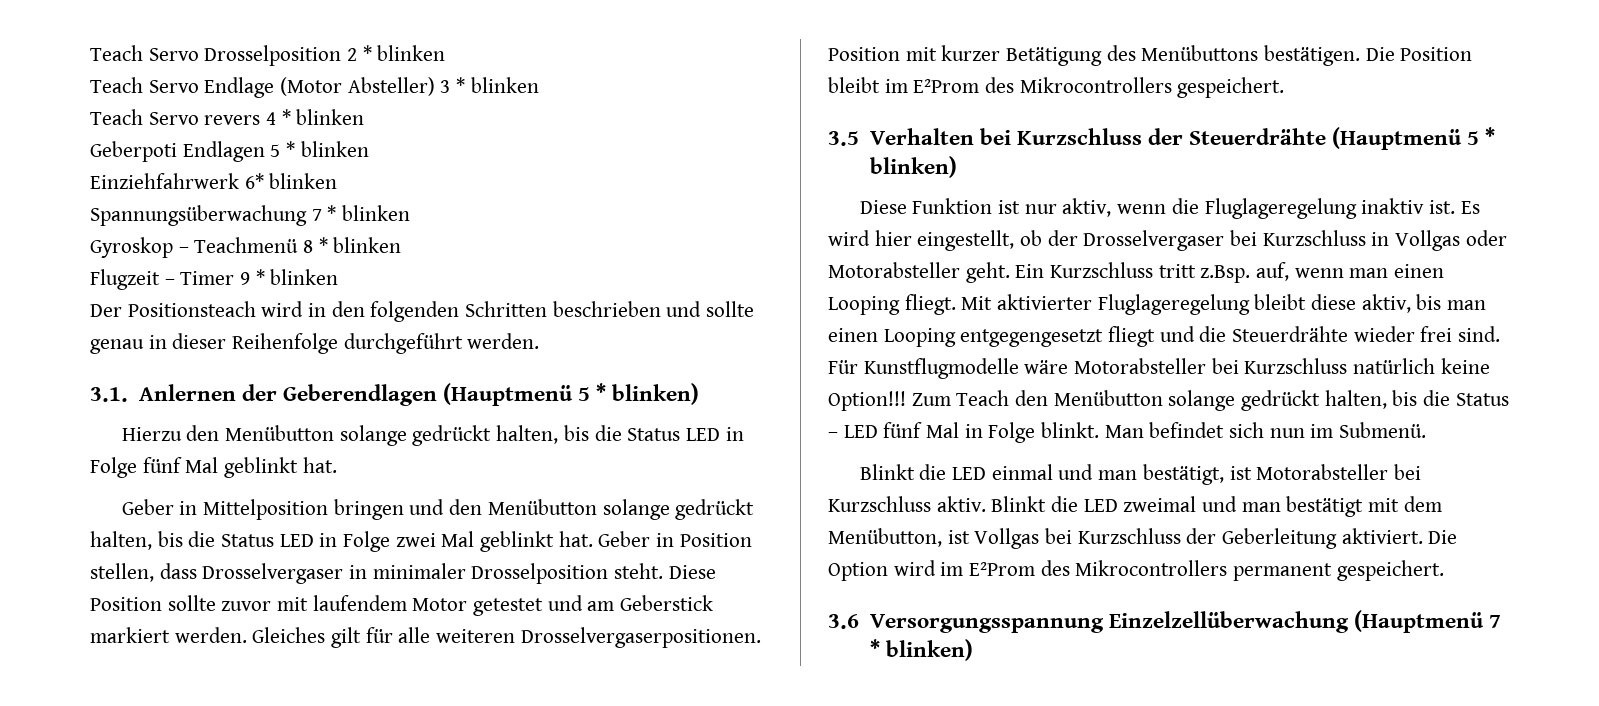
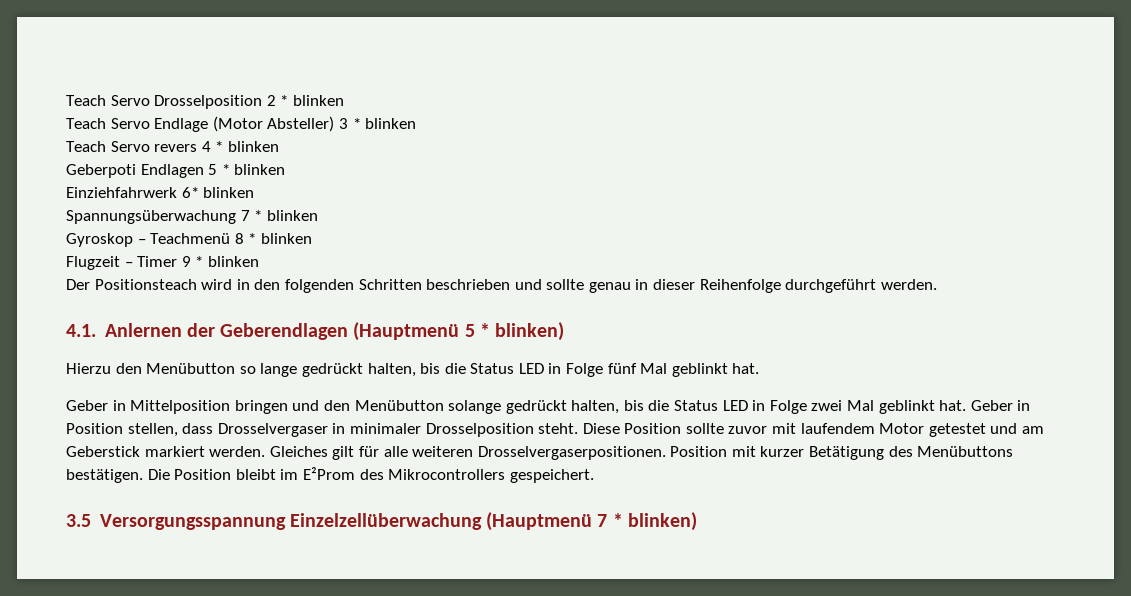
- 3.1. Anlernen der Geberendlagen (Hauptmenü 5 * blinken)
+ 4.1. Anlernen der Geberendlagen (Hauptmenü 5 * blinken)
- Hierzu den Menübutton solange gedrückt halten, bis die Status LED in Folge fünf Mal geblinkt hat.
+ Hierzu den Menübutton so lange gedrückt halten, bis die Status LED in Folge fünf Mal geblinkt hat.
- 3.5 Verhalten bei Kurzschluss der Steuerdrähte (Hauptmenü 5 * blinken)
- Diese Funktion ist nur aktiv, wenn die Fluglageregelung inaktiv ist. Es wird hier eingestellt, ob der Drosselvergaser bei Kurzschluss in Vollgas oder Motorabsteller geht. Ein Kurzschluss tritt z.Bsp. auf, wenn man einen Looping fliegt. Mit aktivierter Fluglageregelung bleibt diese aktiv, bis man einen Looping entgegengesetzt fliegt und die Steuerdrähte wieder frei sind. Für Kunstflugmodelle wäre Motorabsteller bei Kurzschluss natürlich keine Option!!! Zum Teach den Menübutton solange gedrückt halten, bis die Status – LED fünf Mal in Folge blinkt. Man befindet sich nun im Submenü.
- Blinkt die LED einmal und man bestätigt, ist Motorabsteller bei Kurzschluss aktiv. Blinkt die LED zweimal und man bestätigt mit dem Menübutton, ist Vollgas bei Kurzschluss der Geberleitung aktiviert. Die Option wird im E²Prom des Mikrocontrollers permanent gespeichert.
- 3.6 Versorgungsspannung Einzelzellüberwachung (Hauptmenü 7 * blinken)
+ 3.5 Versorgungsspannung Einzelzellüberwachung (Hauptmenü 7 * blinken)

